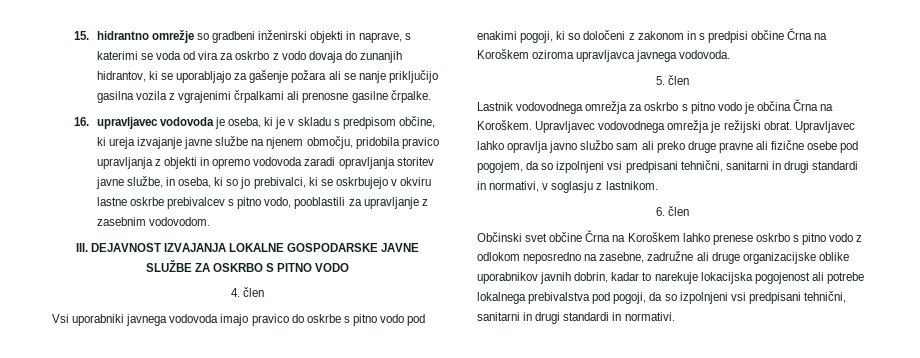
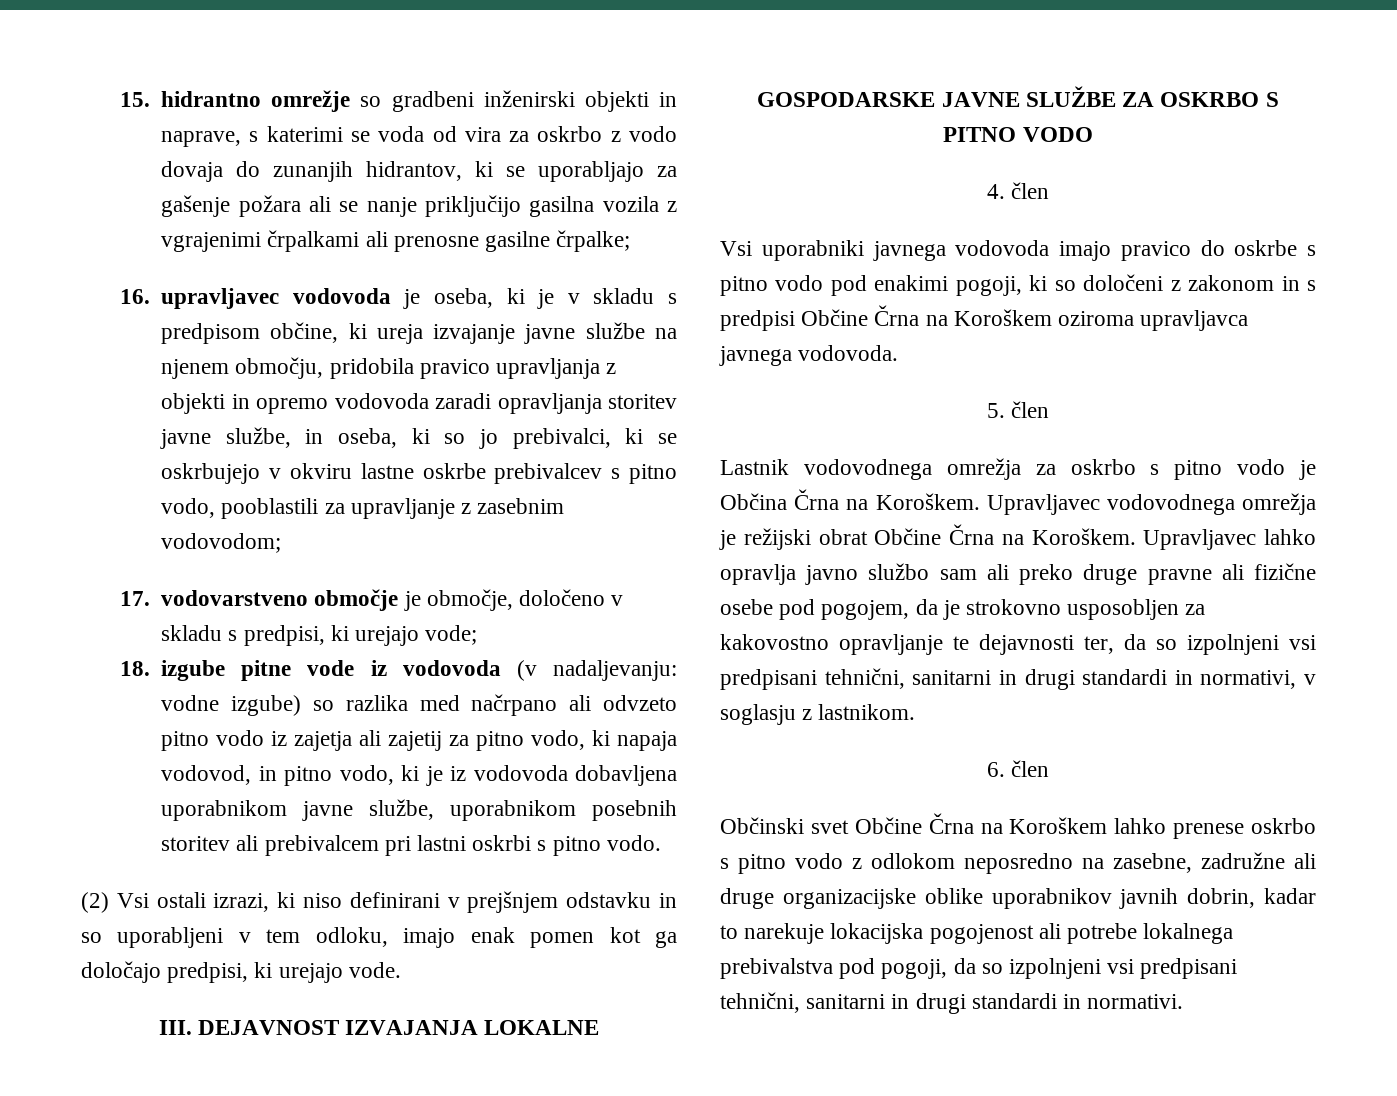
- 15. hidrantno omrežje so gradbeni inženirski objekti in naprave, s katerimi se voda od vira za oskrbo z vodo dovaja do zunanjih hidrantov, ki se uporabljajo za gašenje požara ali se nanje priključijo gasilna vozila z vgrajenimi črpalkami ali prenosne gasilne črpalke.
+ 15. hidrantno omrežje so gradbeni inženirski objekti in naprave, s katerimi se voda od vira za oskrbo z vodo dovaja do zunanjih hidrantov, ki se uporabljajo za gašenje požara ali se nanje priključijo gasilna vozila z vgrajenimi črpalkami ali prenosne gasilne črpalke;
- 16. upravljavec vodovoda je oseba, ki je v skladu s predpisom občine, ki ureja izvajanje javne službe na njenem območju, pridobila pravico upravljanja z objekti in opremo vodovoda zaradi opravljanja storitev javne službe, in oseba, ki so jo prebivalci, ki se oskrbujejo v okviru lastne oskrbe prebivalcev s pitno vodo, pooblastili za upravljanje z zasebnim vodovodom.
+ 16. upravljavec vodovoda je oseba, ki je v skladu s predpisom občine, ki ureja izvajanje javne službe na njenem območju, pridobila pravico upravljanja z objekti in opremo vodovoda zaradi opravljanja storitev javne službe, in oseba, ki so jo prebivalci, ki se oskrbujejo v okviru lastne oskrbe prebivalcev s pitno vodo, pooblastili za upravljanje z zasebnim vodovodom;
+ 17. vodovarstveno območje je območje, določeno v skladu s predpisi, ki urejajo vode;
+ 18. izgube pitne vode iz vodovoda (v nadaljevanju: vodne izgube) so razlika med načrpano ali odvzeto pitno vodo iz zajetja ali zajetij za pitno vodo, ki napaja vodovod, in pitno vodo, ki je iz vodovoda dobavljena uporabnikom javne službe, uporabnikom posebnih storitev ali prebivalcem pri lastni oskrbi s pitno vodo.
+ (2) Vsi ostali izrazi, ki niso definirani v prejšnjem odstavku in so uporabljeni v tem odloku, imajo enak pomen kot ga določajo predpisi, ki urejajo vode.
- Vsi uporabniki javnega vodovoda imajo pravico do oskrbe s pitno vodo pod enakimi pogoji, ki so določeni z zakonom in s predpisi občine Črna na Koroškem oziroma upravljavca javnega vodovoda.
+ Vsi uporabniki javnega vodovoda imajo pravico do oskrbe s pitno vodo pod enakimi pogoji, ki so določeni z zakonom in s predpisi Občine Črna na Koroškem oziroma upravljavca javnega vodovoda.
- Lastnik vodovodnega omrežja za oskrbo s pitno vodo je občina Črna na Koroškem.
+ Lastnik vodovodnega omrežja za oskrbo s pitno vodo je Občina Črna na Koroškem.
- Upravljavec vodovodnega omrežja je režijski obrat.
+ Upravljavec vodovodnega omrežja je režijski obrat Občine Črna na Koroškem.
- Upravljavec lahko opravlja javno službo sam ali preko druge pravne ali fizične osebe pod pogojem, da so izpolnjeni vsi predpisani tehnični, sanitarni in drugi standardi in normativi, v soglasju z lastnikom.
+ Upravljavec lahko opravlja javno službo sam ali preko druge pravne ali fizične osebe pod pogojem, da je strokovno usposobljen za kakovostno opravljanje te dejavnosti ter, da so izpolnjeni vsi predpisani tehnični, sanitarni in drugi standardi in normativi, v soglasju z lastnikom.
- Občinski svet občine Črna na Koroškem lahko prenese oskrbo s pitno vodo z odlokom neposredno na zasebne, zadružne ali druge organizacijske oblike uporabnikov javnih dobrin, kadar to narekuje lokacijska pogojenost ali potrebe lokalnega prebivalstva pod pogoji, da so izpolnjeni vsi predpisani tehnični, sanitarni in drugi standardi in normativi.
+ Občinski svet Občine Črna na Koroškem lahko prenese oskrbo s pitno vodo z odlokom neposredno na zasebne, zadružne ali druge organizacijske oblike uporabnikov javnih dobrin, kadar to narekuje lokacijska pogojenost ali potrebe lokalnega prebivalstva pod pogoji, da so izpolnjeni vsi predpisani tehnični, sanitarni in drugi standardi in normativi.

